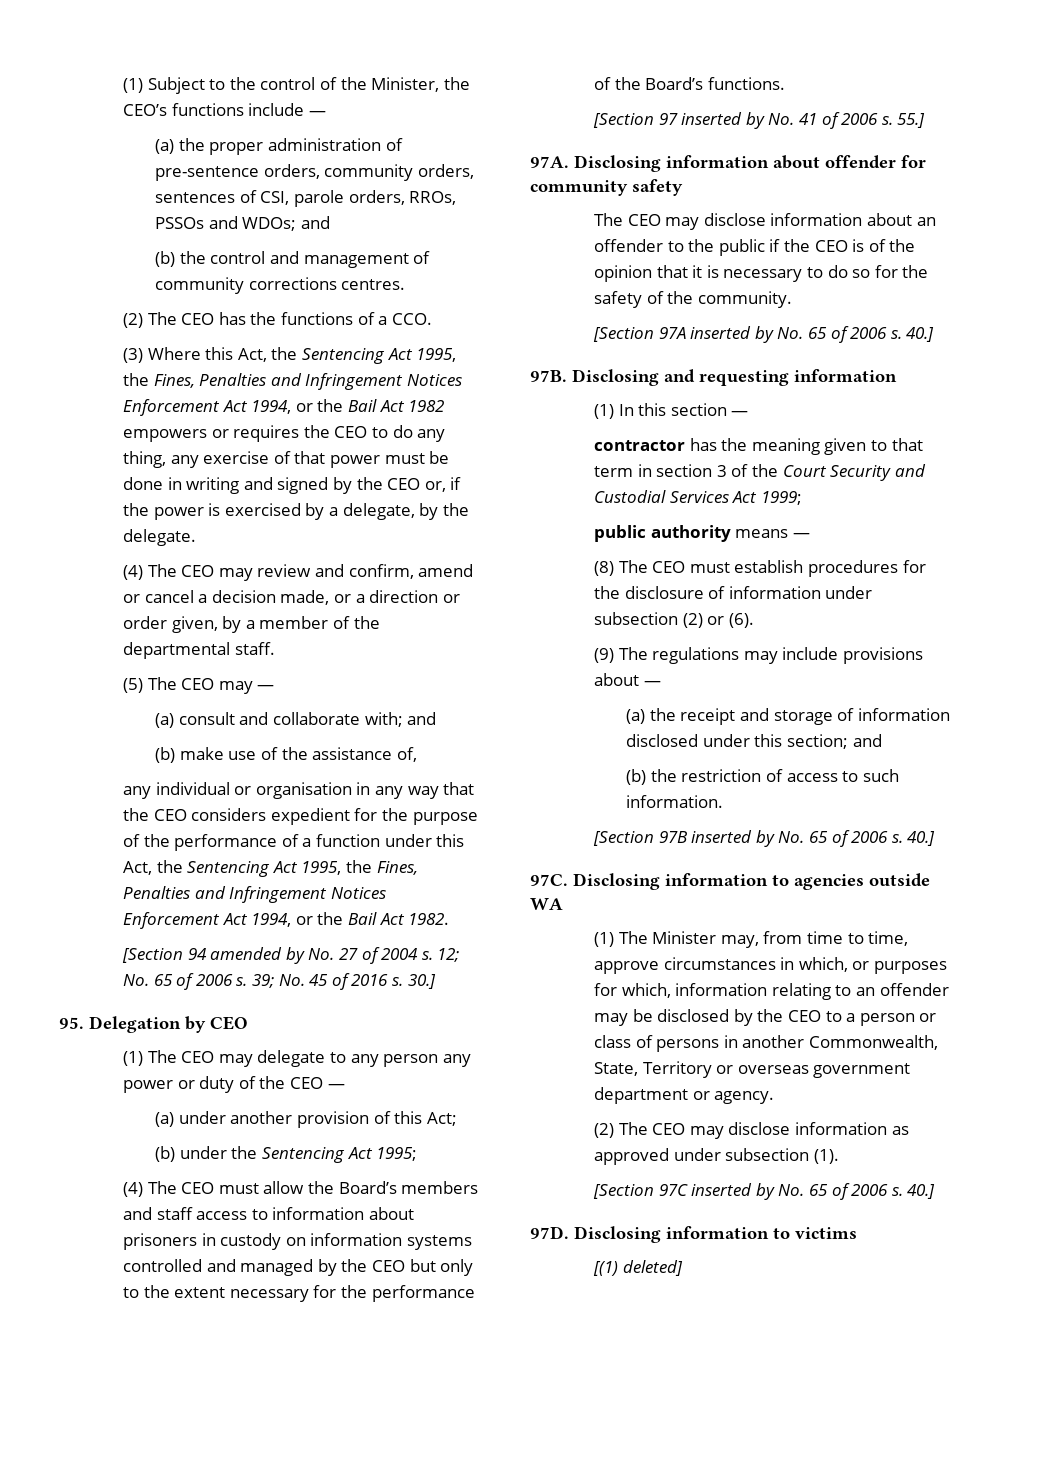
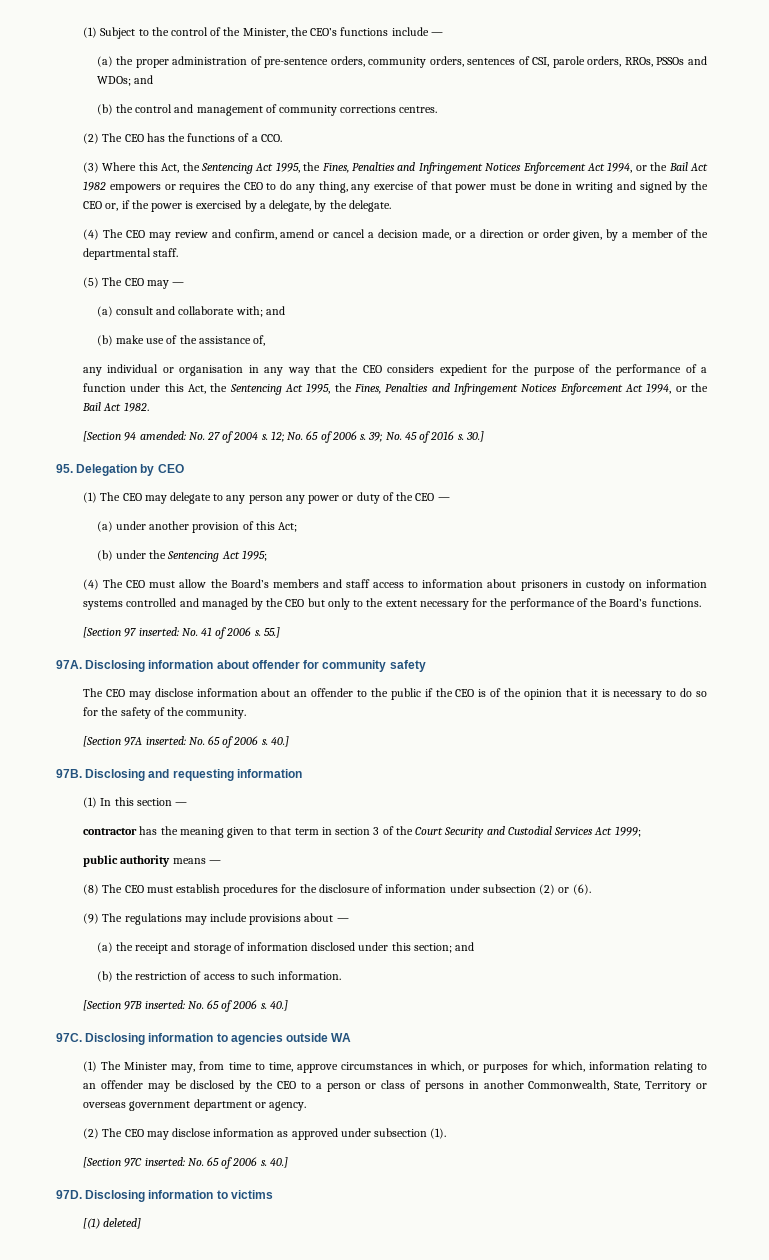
- [Section 94 amended by No. 27 of 2004 s.
+ [Section 94 amended: No. 27 of 2004 s.
- [Section 97 inserted by No. 41 of 2006 s.
+ [Section 97 inserted: No. 41 of 2006 s.
- [Section 97A inserted by No. 65 of 2006 s.
+ [Section 97A inserted: No. 65 of 2006 s.
- [Section 97B inserted by No. 65 of 2006 s.
+ [Section 97B inserted: No. 65 of 2006 s.
- [Section 97C inserted by No. 65 of 2006 s.
+ [Section 97C inserted: No. 65 of 2006 s.

